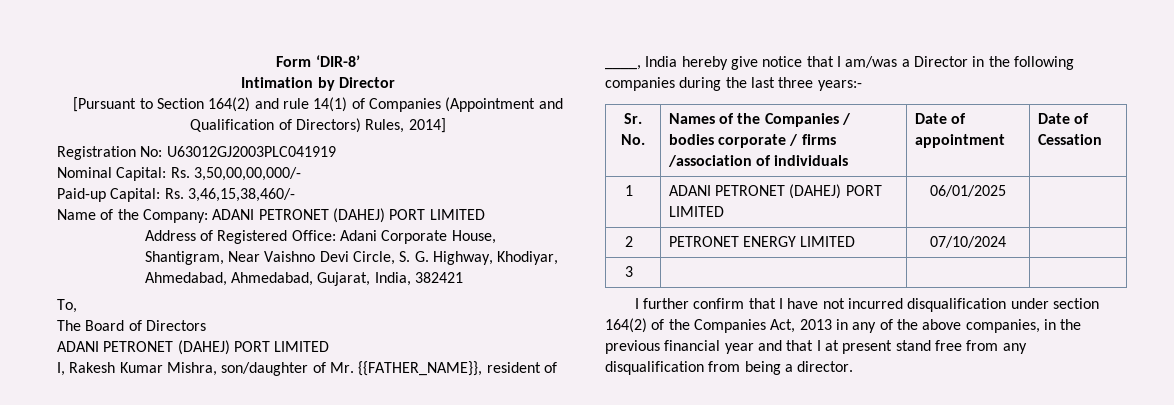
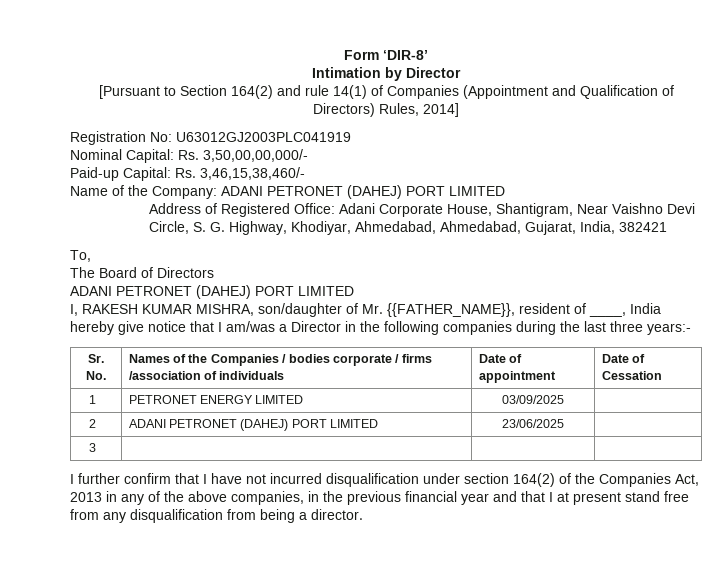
- I, Rakesh Kumar Mishra, son/daughter of Mr. {{FATHER_NAME}}, resident of ____, India hereby give notice that I am/was a Director in the following companies during the last three years:-
+ I, RAKESH KUMAR MISHRA, son/daughter of Mr. {{FATHER_NAME}}, resident of ____, India hereby give notice that I am/was a Director in the following companies during the last three years:-
- 1 | ADANI PETRONET (DAHEJ) PORT LIMITED | 06/01/2025 |
- 2 | PETRONET ENERGY LIMITED | 07/10/2024 |
+ 1 | PETRONET ENERGY LIMITED | 03/09/2025 |
+ 2 | ADANI PETRONET (DAHEJ) PORT LIMITED | 23/06/2025 |

